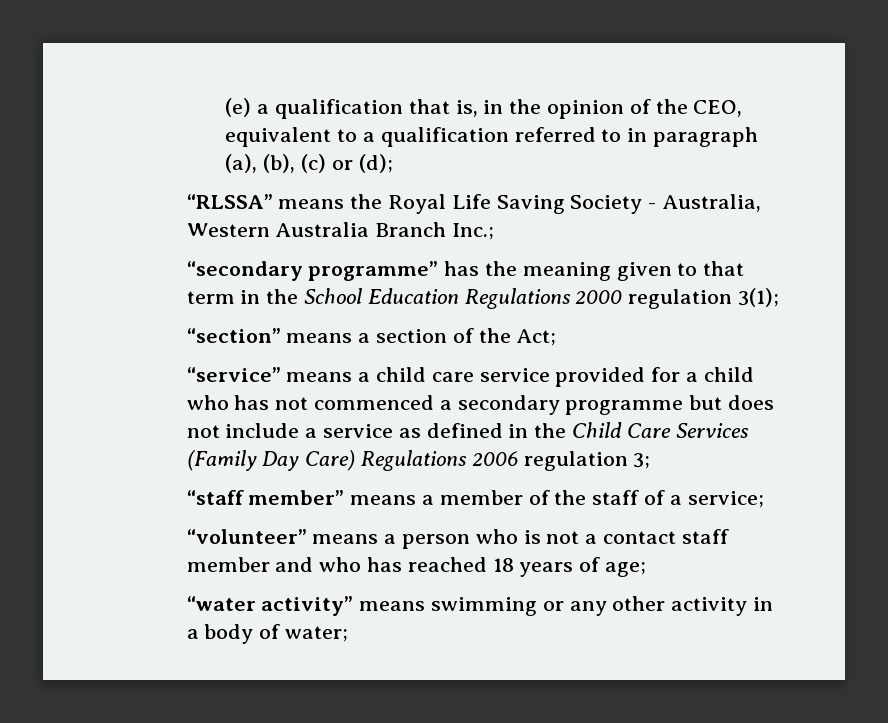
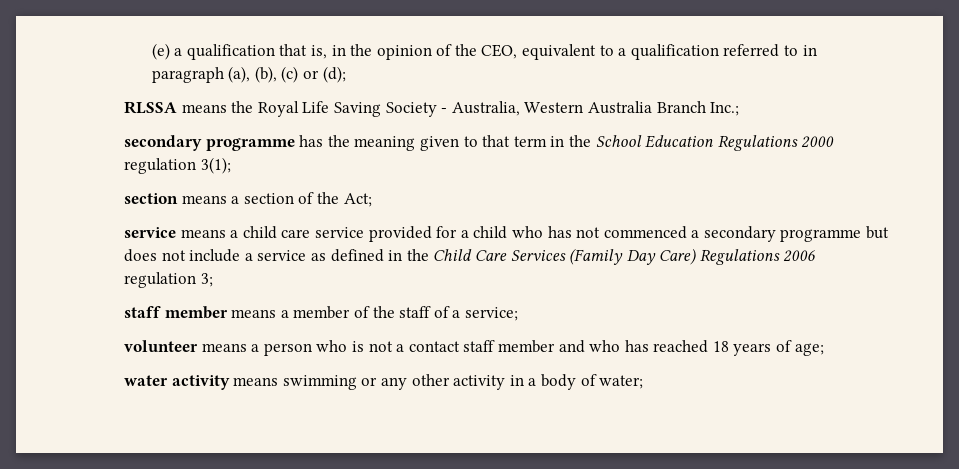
- “RLSSA” means the Royal Life Saving Society - Australia, Western Australia Branch Inc.;
+ RLSSA means the Royal Life Saving Society - Australia, Western Australia Branch Inc.;
- “secondary programme” has the meaning given to that term in the School Education Regulations 2000 regulation 3(1);
+ secondary programme has the meaning given to that term in the School Education Regulations 2000 regulation 3(1);
- “section” means a section of the Act;
+ section means a section of the Act;
- “service” means a child care service provided for a child who has not commenced a secondary programme but does not include a service as defined in the Child Care Services (Family Day Care) Regulations 2006 regulation 3;
+ service means a child care service provided for a child who has not commenced a secondary programme but does not include a service as defined in the Child Care Services (Family Day Care) Regulations 2006 regulation 3;
- “staff member” means a member of the staff of a service;
+ staff member means a member of the staff of a service;
- “volunteer” means a person who is not a contact staff member and who has reached 18 years of age;
+ volunteer means a person who is not a contact staff member and who has reached 18 years of age;
- “water activity” means swimming or any other activity in a body of water;
+ water activity means swimming or any other activity in a body of water;

